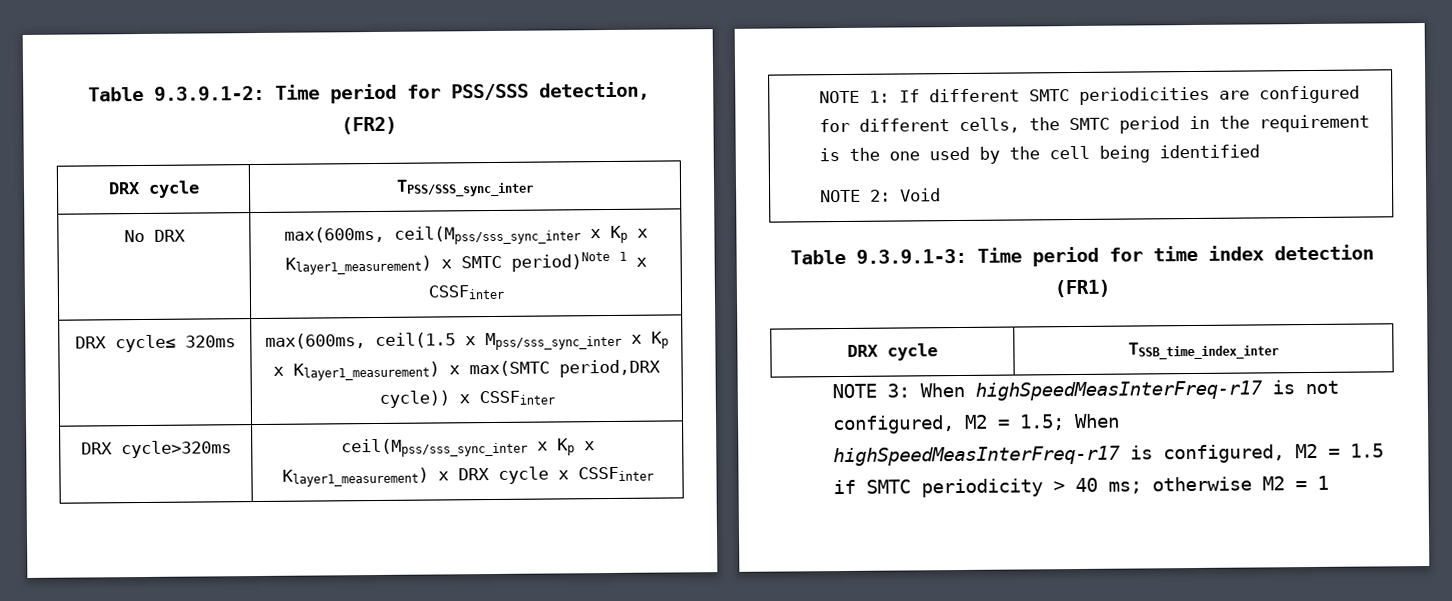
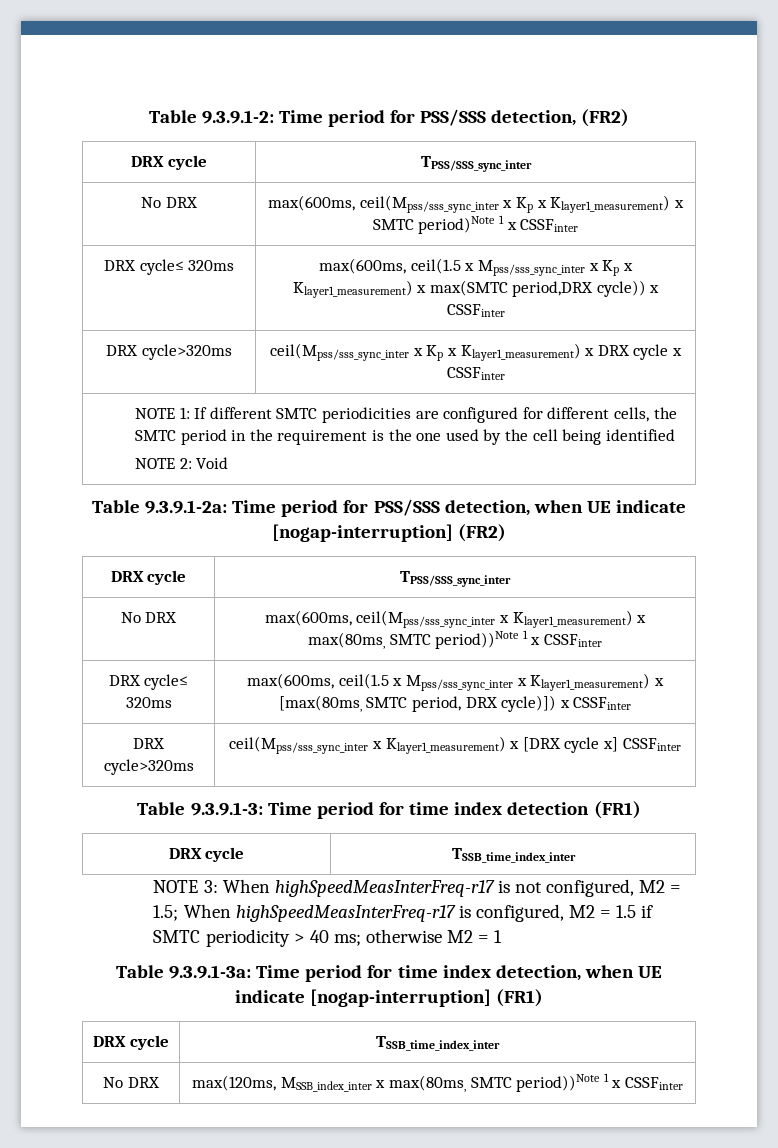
+ Table 9.3.9.1-2a: Time period for PSS/SSS detection, when UE indicate [nogap-interruption] (FR2)
+ DRX cycle | TPSS/SSS_sync_inter
+ No DRX | max(600ms, ceil(Mpss/sss_sync_inter x Klayer1_measurement) x max(80ms, SMTC period))Note 1 x CSSFinter
+ DRX cycle≤ 320ms | max(600ms, ceil(1.5 x Mpss/sss_sync_inter x Klayer1_measurement) x [max(80ms, SMTC period, DRX cycle)]) x CSSFinter
+ DRX cycle>320ms | ceil(Mpss/sss_sync_inter x Klayer1_measurement) x [DRX cycle x] CSSFinter
+ Table 9.3.9.1-3a: Time period for time index detection, when UE indicate [nogap-interruption] (FR1)
+ DRX cycle | TSSB_time_index_inter
+ No DRX | max(120ms, MSSB_index_inter x max(80ms, SMTC period))Note 1 x CSSFinter

